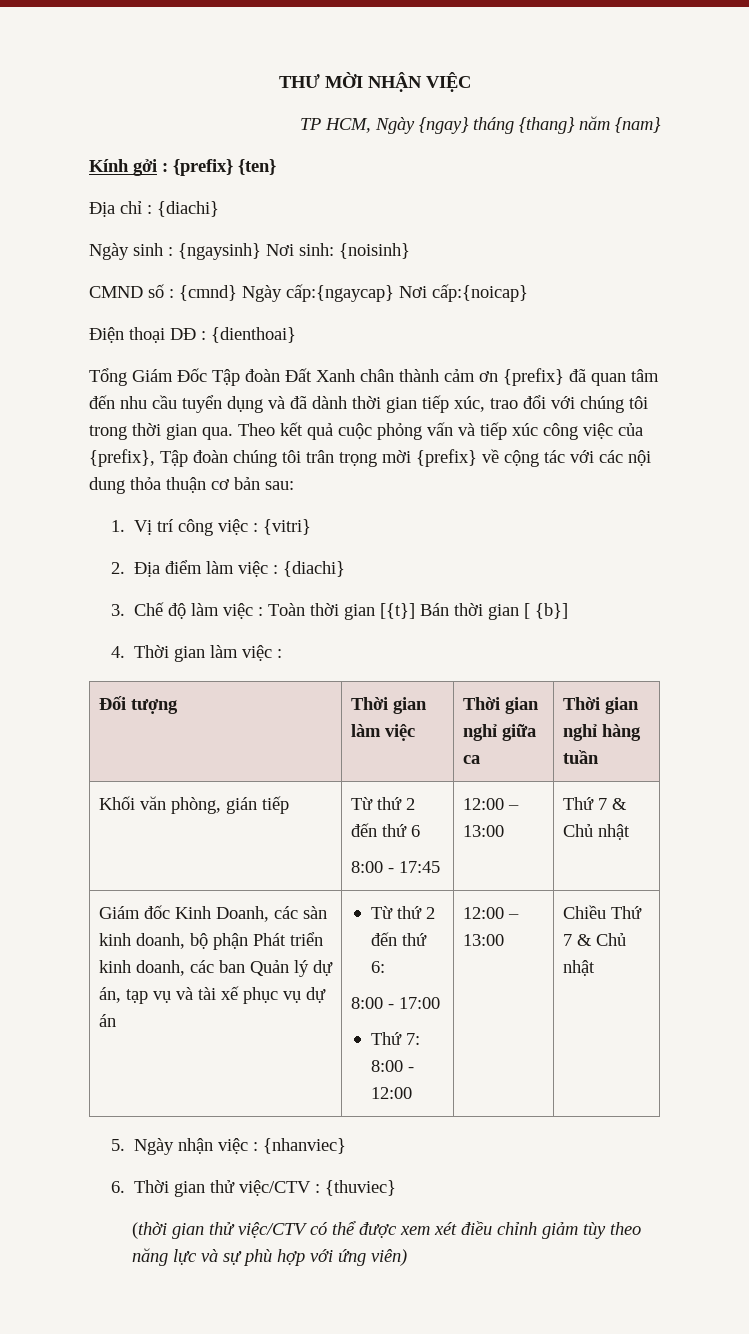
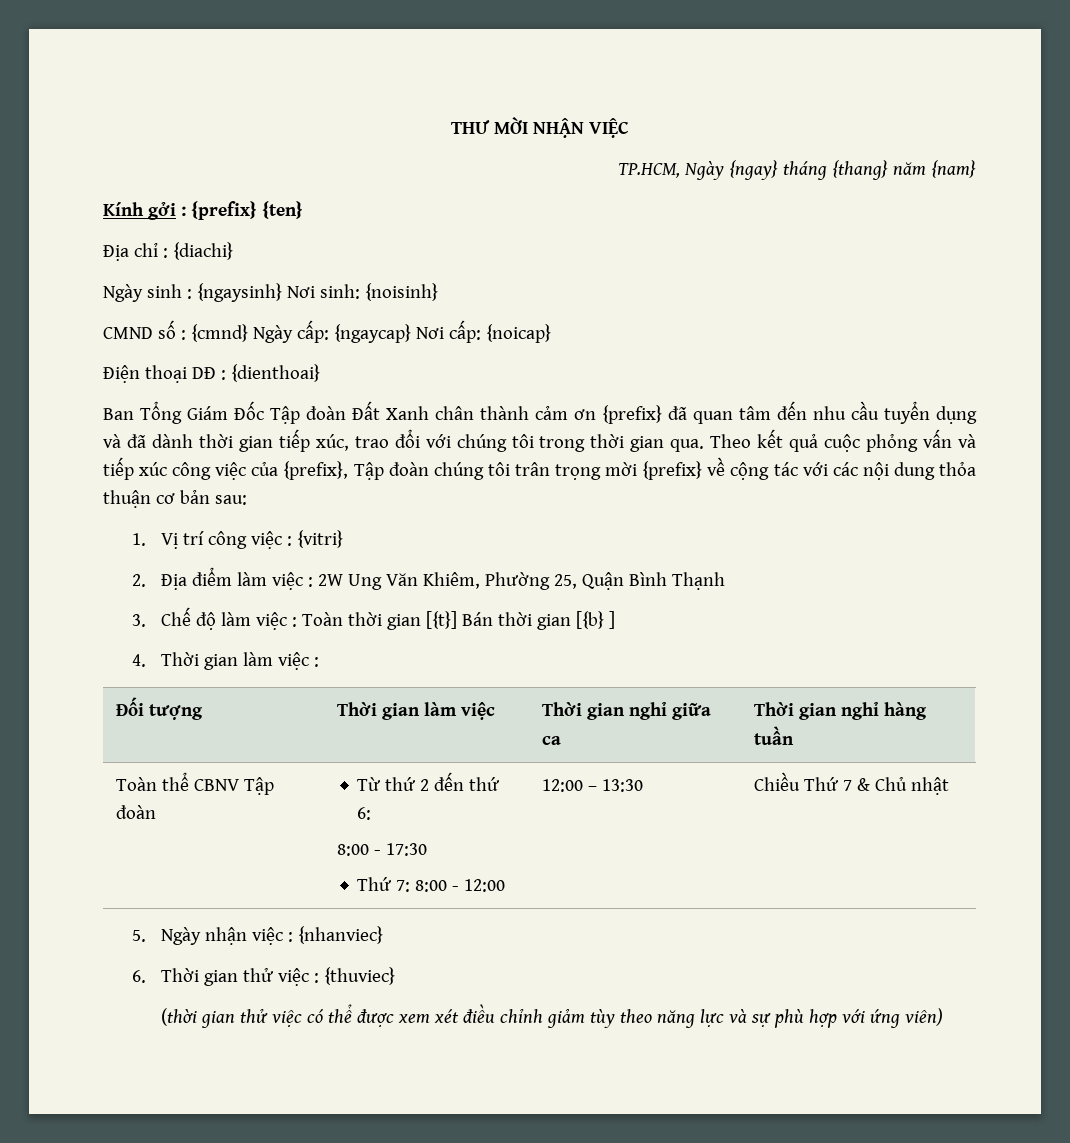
- TP HCM, Ngày {ngay} tháng {thang} năm {nam}
+ TP.HCM, Ngày {ngay} tháng {thang} năm {nam}
- CMND số : {cmnd} Ngày cấp:{ngaycap} Nơi cấp:{noicap}
+ CMND số : {cmnd} Ngày cấp: {ngaycap} Nơi cấp: {noicap}
- Tổng Giám Đốc Tập đoàn Đất Xanh chân thành cảm ơn {prefix} đã quan tâm đến nhu cầu tuyển dụng và đã dành thời gian tiếp xúc, trao đổi với chúng tôi trong thời gian qua.
+ Ban Tổng Giám Đốc Tập đoàn Đất Xanh chân thành cảm ơn {prefix} đã quan tâm đến nhu cầu tuyển dụng và đã dành thời gian tiếp xúc, trao đổi với chúng tôi trong thời gian qua.
- 2. Địa điểm làm việc : {diachi}
+ 2. Địa điểm làm việc : 2W Ung Văn Khiêm, Phường 25, Quận Bình Thạnh
- 3. Chế độ làm việc : Toàn thời gian [{t}] Bán thời gian [ {b}]
+ 3. Chế độ làm việc : Toàn thời gian [{t}] Bán thời gian [{b} ]
- Khối văn phòng, gián tiếp | Từ thứ 2 đến thứ 6
- 8:00 - 17:45 | 12:00 – 13:00 | Thứ 7 & Chủ nhật
- Giám đốc Kinh Doanh, các sàn kinh doanh, bộ phận Phát triển kinh doanh, các ban Quản lý dự án, tạp vụ và tài xế phục vụ dự án | Từ thứ 2 đến thứ 6:
- 8:00 - 17:00
- Thứ 7: 8:00 - 12:00 | 12:00 – 13:00 | Chiều Thứ 7 & Chủ nhật
+ Toàn thể CBNV Tập đoàn | Từ thứ 2 đến thứ 6:
+ 8:00 - 17:30
+ Thứ 7: 8:00 - 12:00 | 12:00 – 13:30 | Chiều Thứ 7 & Chủ nhật
- 6. Thời gian thử việc/CTV : {thuviec}
+ 6. Thời gian thử việc : {thuviec}
- (thời gian thử việc/CTV có thể được xem xét điều chỉnh giảm tùy theo năng lực và sự phù hợp với ứng viên)
+ (thời gian thử việc có thể được xem xét điều chỉnh giảm tùy theo năng lực và sự phù hợp với ứng viên)

